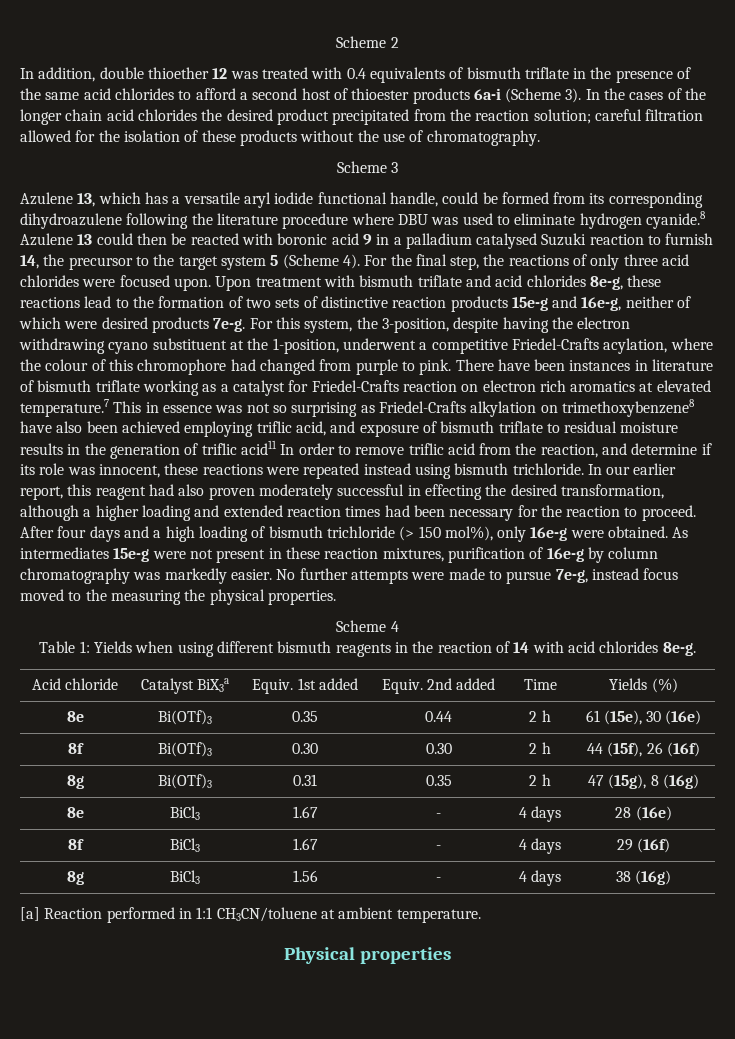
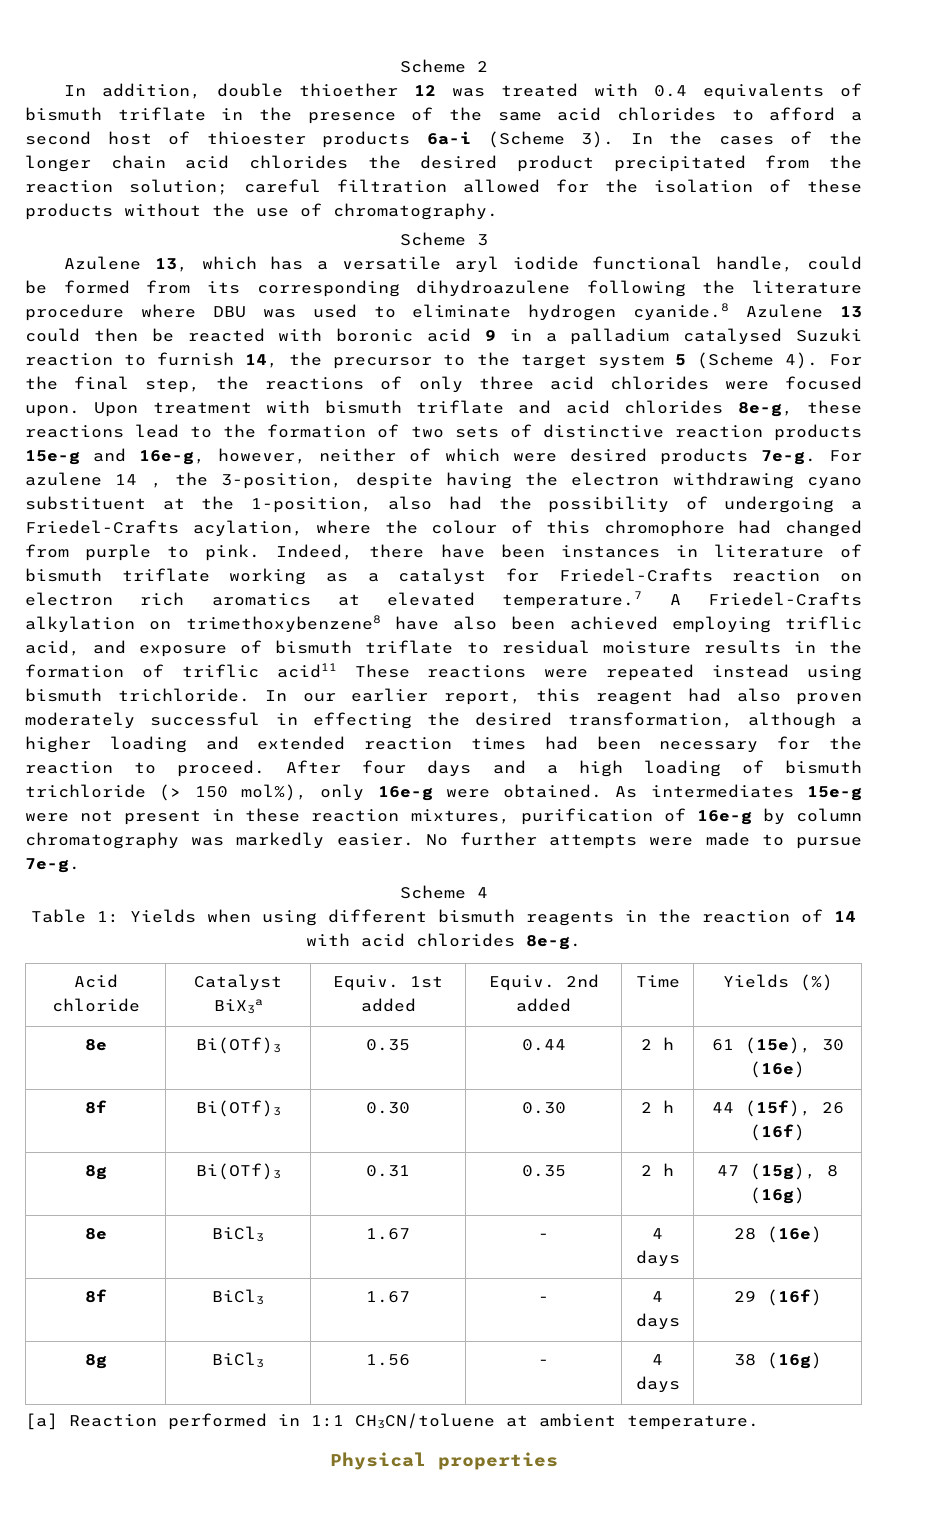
- Upon treatment with bismuth triflate and acid chlorides 8e-g, these reactions lead to the formation of two sets of distinctive reaction products 15e-g and 16e-g, neither of which were desired products 7e-g.
+ Upon treatment with bismuth triflate and acid chlorides 8e-g, these reactions lead to the formation of two sets of distinctive reaction products 15e-g and 16e-g, however, neither of which were desired products 7e-g.
- For this system, the 3-position, despite having the electron withdrawing cyano substituent at the 1-position, underwent a competitive Friedel-Crafts acylation, where the colour of this chromophore had changed from purple to pink.
+ For azulene 14 , the 3-position, despite having the electron withdrawing cyano substituent at the 1-position, also had the possibility of undergoing a Friedel-Crafts acylation, where the colour of this chromophore had changed from purple to pink.
- There have been instances in literature of bismuth triflate working as a catalyst for Friedel-Crafts reaction on electron rich aromatics at elevated temperature.7 This in essence was not so surprising as Friedel-Crafts alkylation on trimethoxybenzene8 have also been achieved employing triflic acid, and exposure of bismuth triflate to residual moisture results in the generation of triflic acid11 In order to remove triflic acid from the reaction, and determine if its role was innocent, these reactions were repeated instead using bismuth trichloride.
+ Indeed, there have been instances in literature of bismuth triflate working as a catalyst for Friedel-Crafts reaction on electron rich aromatics at elevated temperature.7 A Friedel-Crafts alkylation on trimethoxybenzene8 have also been achieved employing triflic acid, and exposure of bismuth triflate to residual moisture results in the formation of triflic acid11 These reactions were repeated instead using bismuth trichloride.
- No further attempts were made to pursue 7e-g, instead focus moved to the measuring the physical properties.
+ No further attempts were made to pursue 7e-g.

